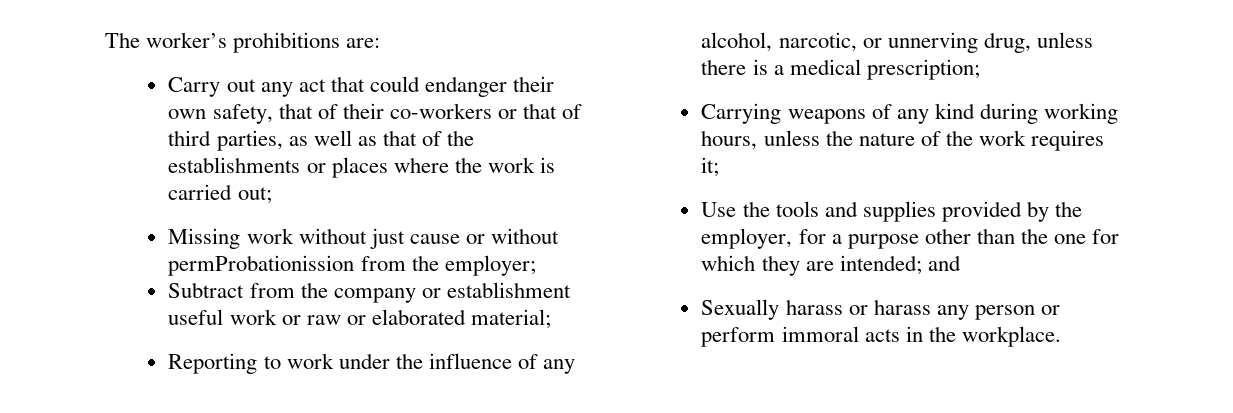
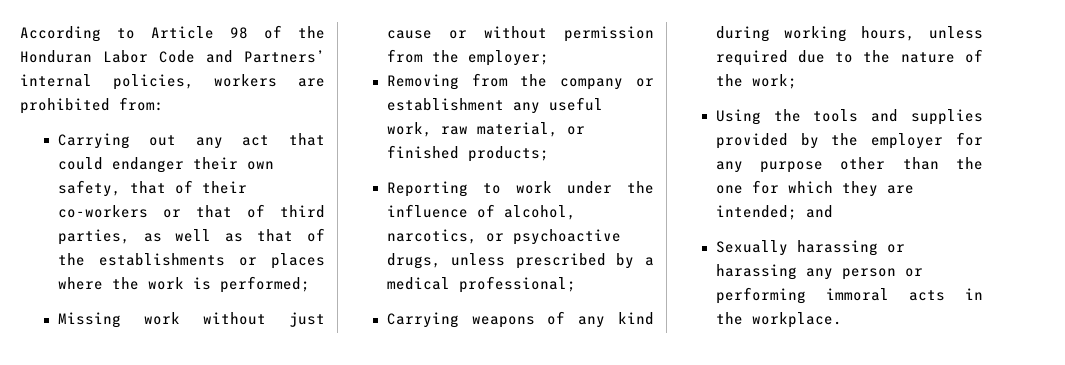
- The worker’s prohibitions are:
- Carry out any act that could endanger their own safety, that of their co-workers or that of third parties, as well as that of the establishments or places where the work is carried out;
+ According to Article 98 of the Honduran Labor Code and Partners’ internal policies, workers are prohibited from:
+ Carrying out any act that could endanger their own safety, that of their co-workers or that of third parties, as well as that of the establishments or places where the work is performed;
- Missing work without just cause or without permProbationission from the employer;
+ Missing work without just cause or without permission from the employer;
- Subtract from the company or establishment useful work or raw or elaborated material;
+ Removing from the company or establishment any useful work, raw material, or finished products;
- Reporting to work under the influence of any alcohol, narcotic, or unnerving drug, unless there is a medical prescription;
+ Reporting to work under the influence of alcohol, narcotics, or psychoactive drugs, unless prescribed by a medical professional;
- Carrying weapons of any kind during working hours, unless the nature of the work requires it;
- Use the tools and supplies provided by the employer, for a purpose other than the one for which they are intended; and
+ Carrying weapons of any kind during working hours, unless required due to the nature of the work;
+ Using the tools and supplies provided by the employer for any purpose other than the one for which they are intended; and
- Sexually harass or harass any person or perform immoral acts in the workplace.
+ Sexually harassing or harassing any person or performing immoral acts in the workplace.

